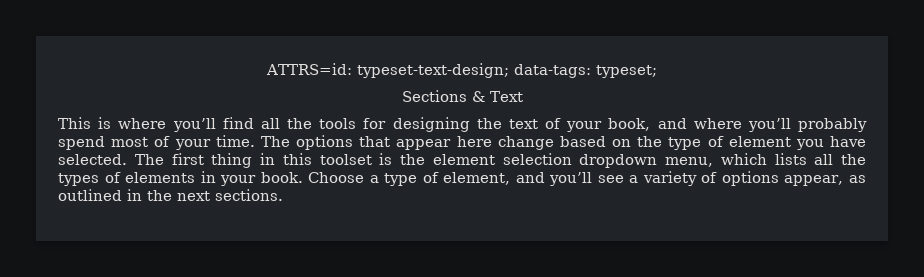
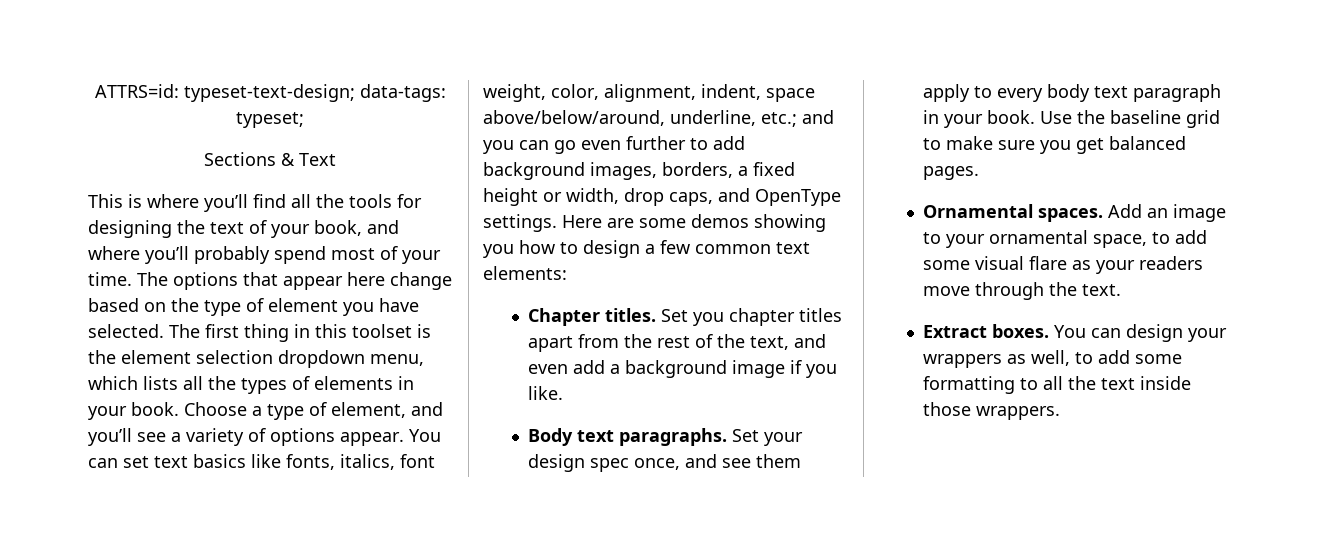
- Choose a type of element, and you’ll see a variety of options appear, as outlined in the next sections.
+ Choose a type of element, and you’ll see a variety of options appear. You can set text basics like fonts, italics, font weight, color, alignment, indent, space above/below/around, underline, etc.; and you can go even further to add background images, borders, a fixed height or width, drop caps, and OpenType settings. Here are some demos showing you how to design a few common text elements:
+ Chapter titles. Set you chapter titles apart from the rest of the text, and even add a background image if you like.
+ Body text paragraphs. Set your design spec once, and see them apply to every body text paragraph in your book. Use the baseline grid to make sure you get balanced pages.
+ Ornamental spaces. Add an image to your ornamental space, to add some visual flare as your readers move through the text.
+ Extract boxes. You can design your wrappers as well, to add some formatting to all the text inside those wrappers.

